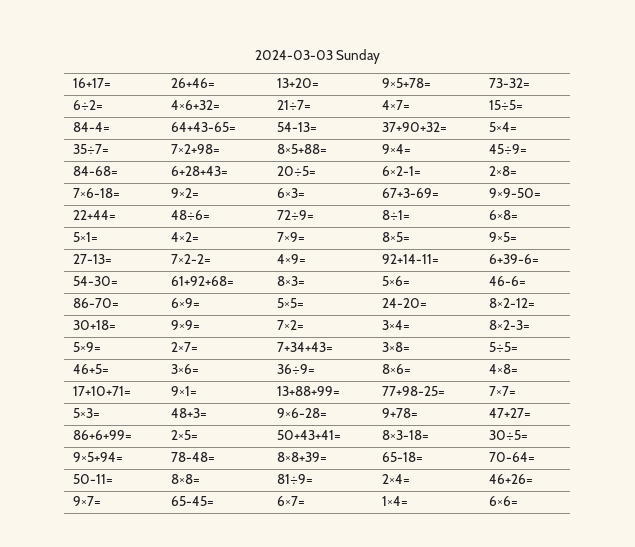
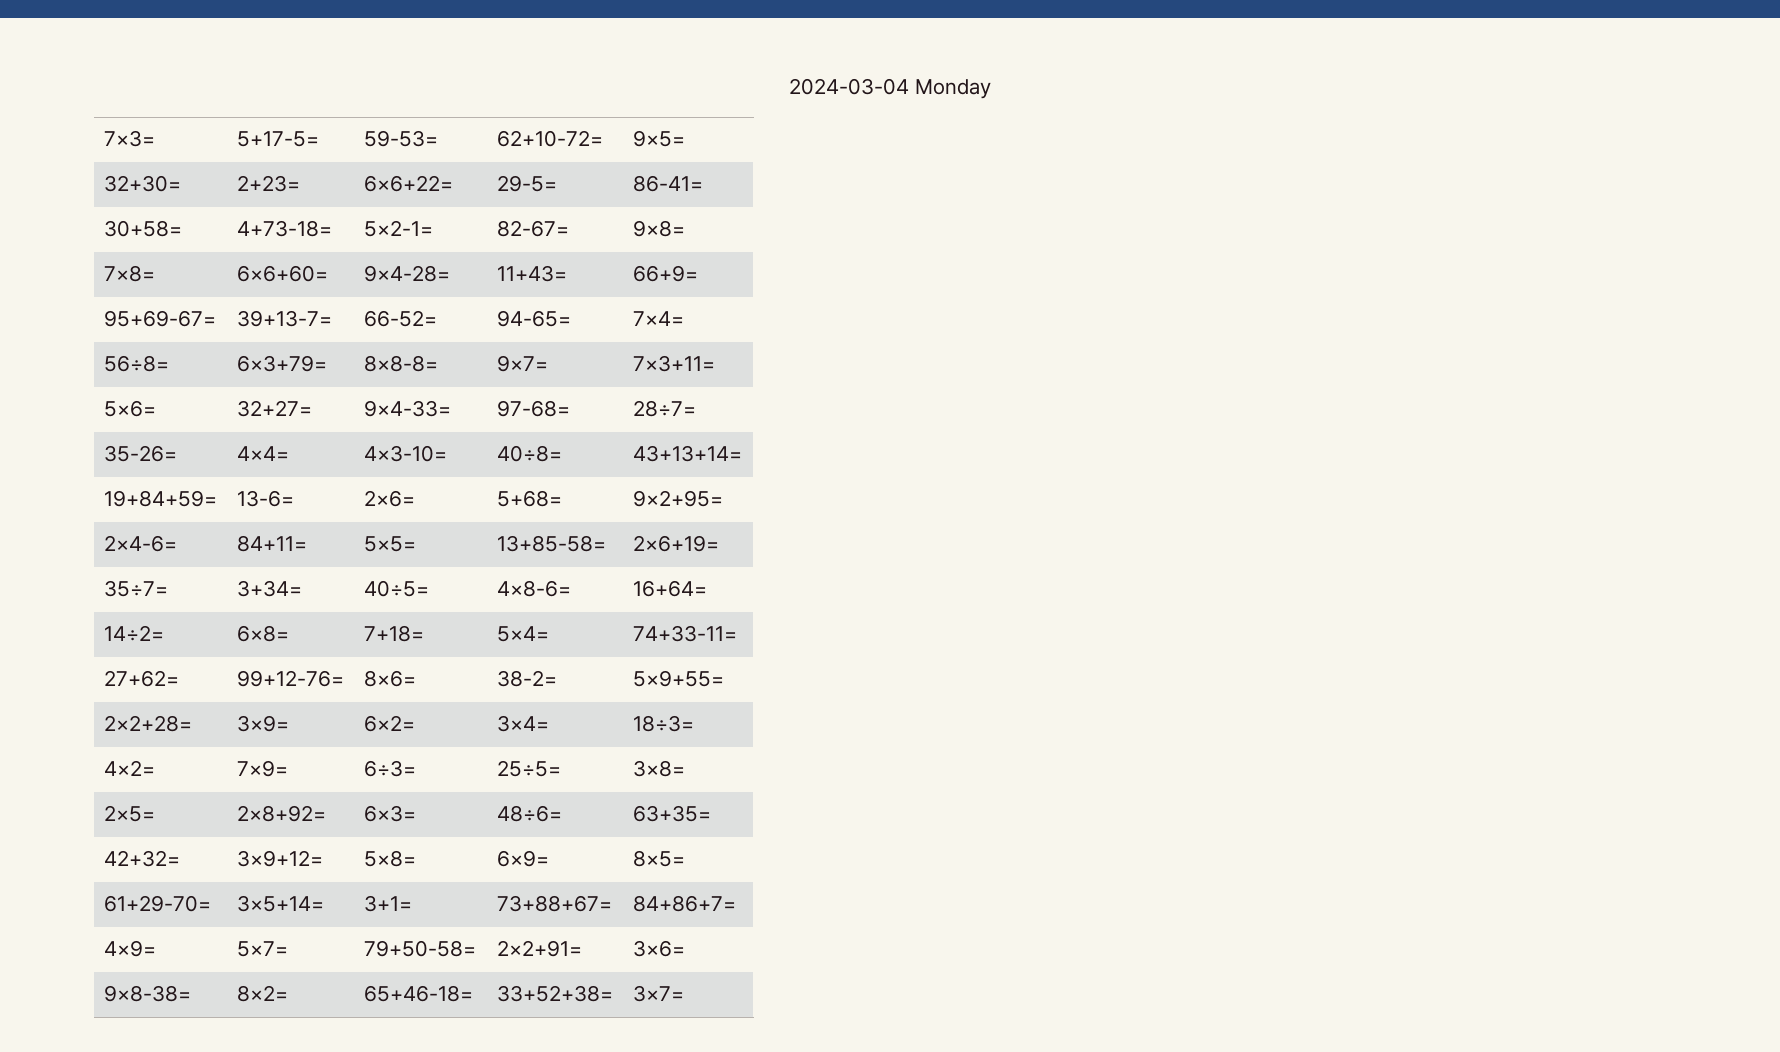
- 2024-03-03 Sunday
- 16+17= | 26+46= | 13+20= | 9×5+78= | 73-32=
- 6÷2= | 4×6+32= | 21÷7= | 4×7= | 15÷5=
- 84-4= | 64+43-65= | 54-13= | 37+90+32= | 5×4=
- 35÷7= | 7×2+98= | 8×5+88= | 9×4= | 45÷9=
- 84-68= | 6+28+43= | 20÷5= | 6×2-1= | 2×8=
- 7×6-18= | 9×2= | 6×3= | 67+3-69= | 9×9-50=
- 22+44= | 48÷6= | 72÷9= | 8÷1= | 6×8=
- 5×1= | 4×2= | 7×9= | 8×5= | 9×5=
- 27-13= | 7×2-2= | 4×9= | 92+14-11= | 6+39-6=
- 54-30= | 61+92+68= | 8×3= | 5×6= | 46-6=
- 86-70= | 6×9= | 5×5= | 24-20= | 8×2-12=
- 30+18= | 9×9= | 7×2= | 3×4= | 8×2-3=
- 5×9= | 2×7= | 7+34+43= | 3×8= | 5÷5=
- 46+5= | 3×6= | 36÷9= | 8×6= | 4×8=
- 17+10+71= | 9×1= | 13+88+99= | 77+98-25= | 7×7=
- 5×3= | 48+3= | 9×6-28= | 9+78= | 47+27=
- 86+6+99= | 2×5= | 50+43+41= | 8×3-18= | 30÷5=
- 9×5+94= | 78-48= | 8×8+39= | 65-18= | 70-64=
- 50-11= | 8×8= | 81÷9= | 2×4= | 46+26=
- 9×7= | 65-45= | 6×7= | 1×4= | 6×6=
+ 2024-03-04 Monday
+ 7×3= | 5+17-5= | 59-53= | 62+10-72= | 9×5=
+ 32+30= | 2+23= | 6×6+22= | 29-5= | 86-41=
+ 30+58= | 4+73-18= | 5×2-1= | 82-67= | 9×8=
+ 7×8= | 6×6+60= | 9×4-28= | 11+43= | 66+9=
+ 95+69-67= | 39+13-7= | 66-52= | 94-65= | 7×4=
+ 56÷8= | 6×3+79= | 8×8-8= | 9×7= | 7×3+11=
+ 5×6= | 32+27= | 9×4-33= | 97-68= | 28÷7=
+ 35-26= | 4×4= | 4×3-10= | 40÷8= | 43+13+14=
+ 19+84+59= | 13-6= | 2×6= | 5+68= | 9×2+95=
+ 2×4-6= | 84+11= | 5×5= | 13+85-58= | 2×6+19=
+ 35÷7= | 3+34= | 40÷5= | 4×8-6= | 16+64=
+ 14÷2= | 6×8= | 7+18= | 5×4= | 74+33-11=
+ 27+62= | 99+12-76= | 8×6= | 38-2= | 5×9+55=
+ 2×2+28= | 3×9= | 6×2= | 3×4= | 18÷3=
+ 4×2= | 7×9= | 6÷3= | 25÷5= | 3×8=
+ 2×5= | 2×8+92= | 6×3= | 48÷6= | 63+35=
+ 42+32= | 3×9+12= | 5×8= | 6×9= | 8×5=
+ 61+29-70= | 3×5+14= | 3+1= | 73+88+67= | 84+86+7=
+ 4×9= | 5×7= | 79+50-58= | 2×2+91= | 3×6=
+ 9×8-38= | 8×2= | 65+46-18= | 33+52+38= | 3×7=

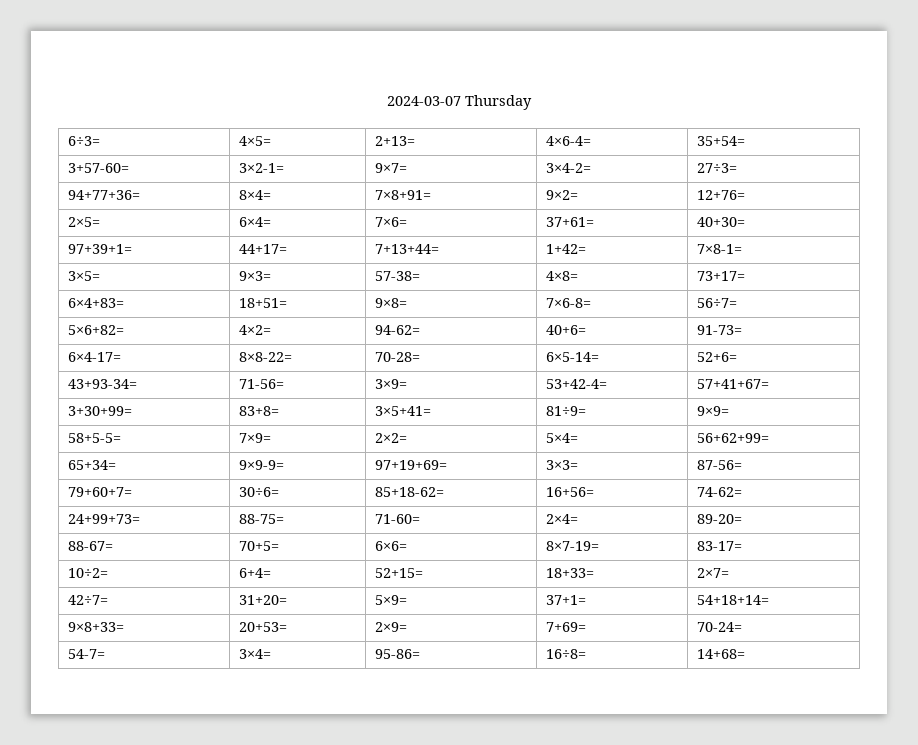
- 2024-03-04 Monday
- 7×3= | 5+17-5= | 59-53= | 62+10-72= | 9×5=
- 32+30= | 2+23= | 6×6+22= | 29-5= | 86-41=
- 30+58= | 4+73-18= | 5×2-1= | 82-67= | 9×8=
- 7×8= | 6×6+60= | 9×4-28= | 11+43= | 66+9=
- 95+69-67= | 39+13-7= | 66-52= | 94-65= | 7×4=
- 56÷8= | 6×3+79= | 8×8-8= | 9×7= | 7×3+11=
- 5×6= | 32+27= | 9×4-33= | 97-68= | 28÷7=
- 35-26= | 4×4= | 4×3-10= | 40÷8= | 43+13+14=
- 19+84+59= | 13-6= | 2×6= | 5+68= | 9×2+95=
- 2×4-6= | 84+11= | 5×5= | 13+85-58= | 2×6+19=
- 35÷7= | 3+34= | 40÷5= | 4×8-6= | 16+64=
- 14÷2= | 6×8= | 7+18= | 5×4= | 74+33-11=
- 27+62= | 99+12-76= | 8×6= | 38-2= | 5×9+55=
- 2×2+28= | 3×9= | 6×2= | 3×4= | 18÷3=
- 4×2= | 7×9= | 6÷3= | 25÷5= | 3×8=
- 2×5= | 2×8+92= | 6×3= | 48÷6= | 63+35=
- 42+32= | 3×9+12= | 5×8= | 6×9= | 8×5=
- 61+29-70= | 3×5+14= | 3+1= | 73+88+67= | 84+86+7=
- 4×9= | 5×7= | 79+50-58= | 2×2+91= | 3×6=
- 9×8-38= | 8×2= | 65+46-18= | 33+52+38= | 3×7=
+ 2024-03-07 Thursday
+ 6÷3= | 4×5= | 2+13= | 4×6-4= | 35+54=
+ 3+57-60= | 3×2-1= | 9×7= | 3×4-2= | 27÷3=
+ 94+77+36= | 8×4= | 7×8+91= | 9×2= | 12+76=
+ 2×5= | 6×4= | 7×6= | 37+61= | 40+30=
+ 97+39+1= | 44+17= | 7+13+44= | 1+42= | 7×8-1=
+ 3×5= | 9×3= | 57-38= | 4×8= | 73+17=
+ 6×4+83= | 18+51= | 9×8= | 7×6-8= | 56÷7=
+ 5×6+82= | 4×2= | 94-62= | 40+6= | 91-73=
+ 6×4-17= | 8×8-22= | 70-28= | 6×5-14= | 52+6=
+ 43+93-34= | 71-56= | 3×9= | 53+42-4= | 57+41+67=
+ 3+30+99= | 83+8= | 3×5+41= | 81÷9= | 9×9=
+ 58+5-5= | 7×9= | 2×2= | 5×4= | 56+62+99=
+ 65+34= | 9×9-9= | 97+19+69= | 3×3= | 87-56=
+ 79+60+7= | 30÷6= | 85+18-62= | 16+56= | 74-62=
+ 24+99+73= | 88-75= | 71-60= | 2×4= | 89-20=
+ 88-67= | 70+5= | 6×6= | 8×7-19= | 83-17=
+ 10÷2= | 6+4= | 52+15= | 18+33= | 2×7=
+ 42÷7= | 31+20= | 5×9= | 37+1= | 54+18+14=
+ 9×8+33= | 20+53= | 2×9= | 7+69= | 70-24=
+ 54-7= | 3×4= | 95-86= | 16÷8= | 14+68=

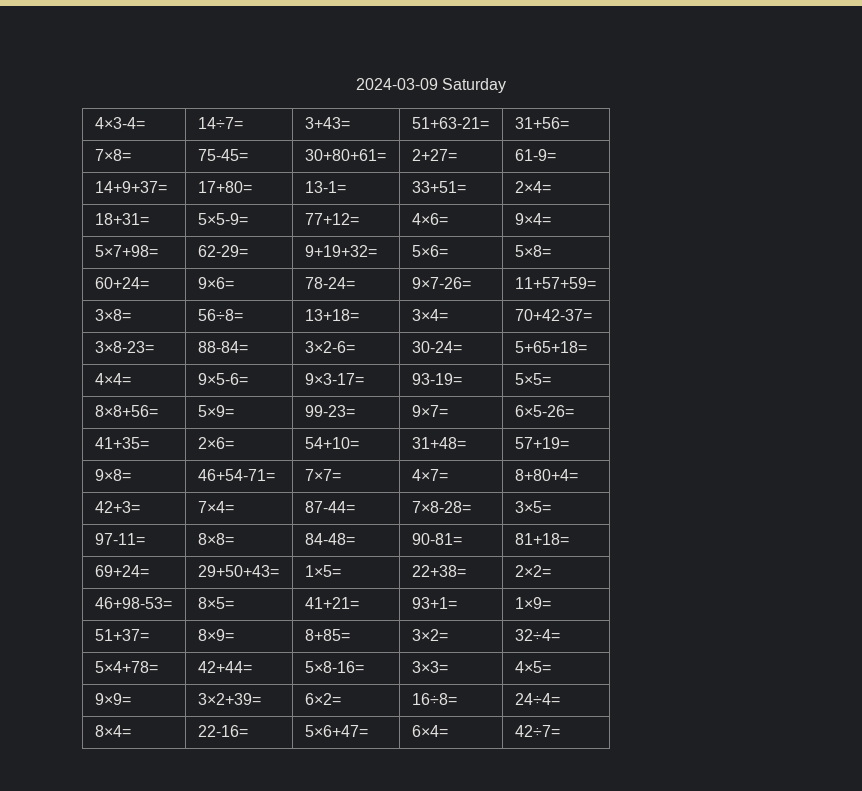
- 2024-03-07 Thursday
- 6÷3= | 4×5= | 2+13= | 4×6-4= | 35+54=
- 3+57-60= | 3×2-1= | 9×7= | 3×4-2= | 27÷3=
- 94+77+36= | 8×4= | 7×8+91= | 9×2= | 12+76=
- 2×5= | 6×4= | 7×6= | 37+61= | 40+30=
- 97+39+1= | 44+17= | 7+13+44= | 1+42= | 7×8-1=
- 3×5= | 9×3= | 57-38= | 4×8= | 73+17=
- 6×4+83= | 18+51= | 9×8= | 7×6-8= | 56÷7=
- 5×6+82= | 4×2= | 94-62= | 40+6= | 91-73=
- 6×4-17= | 8×8-22= | 70-28= | 6×5-14= | 52+6=
- 43+93-34= | 71-56= | 3×9= | 53+42-4= | 57+41+67=
- 3+30+99= | 83+8= | 3×5+41= | 81÷9= | 9×9=
- 58+5-5= | 7×9= | 2×2= | 5×4= | 56+62+99=
- 65+34= | 9×9-9= | 97+19+69= | 3×3= | 87-56=
- 79+60+7= | 30÷6= | 85+18-62= | 16+56= | 74-62=
- 24+99+73= | 88-75= | 71-60= | 2×4= | 89-20=
- 88-67= | 70+5= | 6×6= | 8×7-19= | 83-17=
- 10÷2= | 6+4= | 52+15= | 18+33= | 2×7=
- 42÷7= | 31+20= | 5×9= | 37+1= | 54+18+14=
- 9×8+33= | 20+53= | 2×9= | 7+69= | 70-24=
- 54-7= | 3×4= | 95-86= | 16÷8= | 14+68=
+ 2024-03-09 Saturday
+ 4×3-4= | 14÷7= | 3+43= | 51+63-21= | 31+56=
+ 7×8= | 75-45= | 30+80+61= | 2+27= | 61-9=
+ 14+9+37= | 17+80= | 13-1= | 33+51= | 2×4=
+ 18+31= | 5×5-9= | 77+12= | 4×6= | 9×4=
+ 5×7+98= | 62-29= | 9+19+32= | 5×6= | 5×8=
+ 60+24= | 9×6= | 78-24= | 9×7-26= | 11+57+59=
+ 3×8= | 56÷8= | 13+18= | 3×4= | 70+42-37=
+ 3×8-23= | 88-84= | 3×2-6= | 30-24= | 5+65+18=
+ 4×4= | 9×5-6= | 9×3-17= | 93-19= | 5×5=
+ 8×8+56= | 5×9= | 99-23= | 9×7= | 6×5-26=
+ 41+35= | 2×6= | 54+10= | 31+48= | 57+19=
+ 9×8= | 46+54-71= | 7×7= | 4×7= | 8+80+4=
+ 42+3= | 7×4= | 87-44= | 7×8-28= | 3×5=
+ 97-11= | 8×8= | 84-48= | 90-81= | 81+18=
+ 69+24= | 29+50+43= | 1×5= | 22+38= | 2×2=
+ 46+98-53= | 8×5= | 41+21= | 93+1= | 1×9=
+ 51+37= | 8×9= | 8+85= | 3×2= | 32÷4=
+ 5×4+78= | 42+44= | 5×8-16= | 3×3= | 4×5=
+ 9×9= | 3×2+39= | 6×2= | 16÷8= | 24÷4=
+ 8×4= | 22-16= | 5×6+47= | 6×4= | 42÷7=

